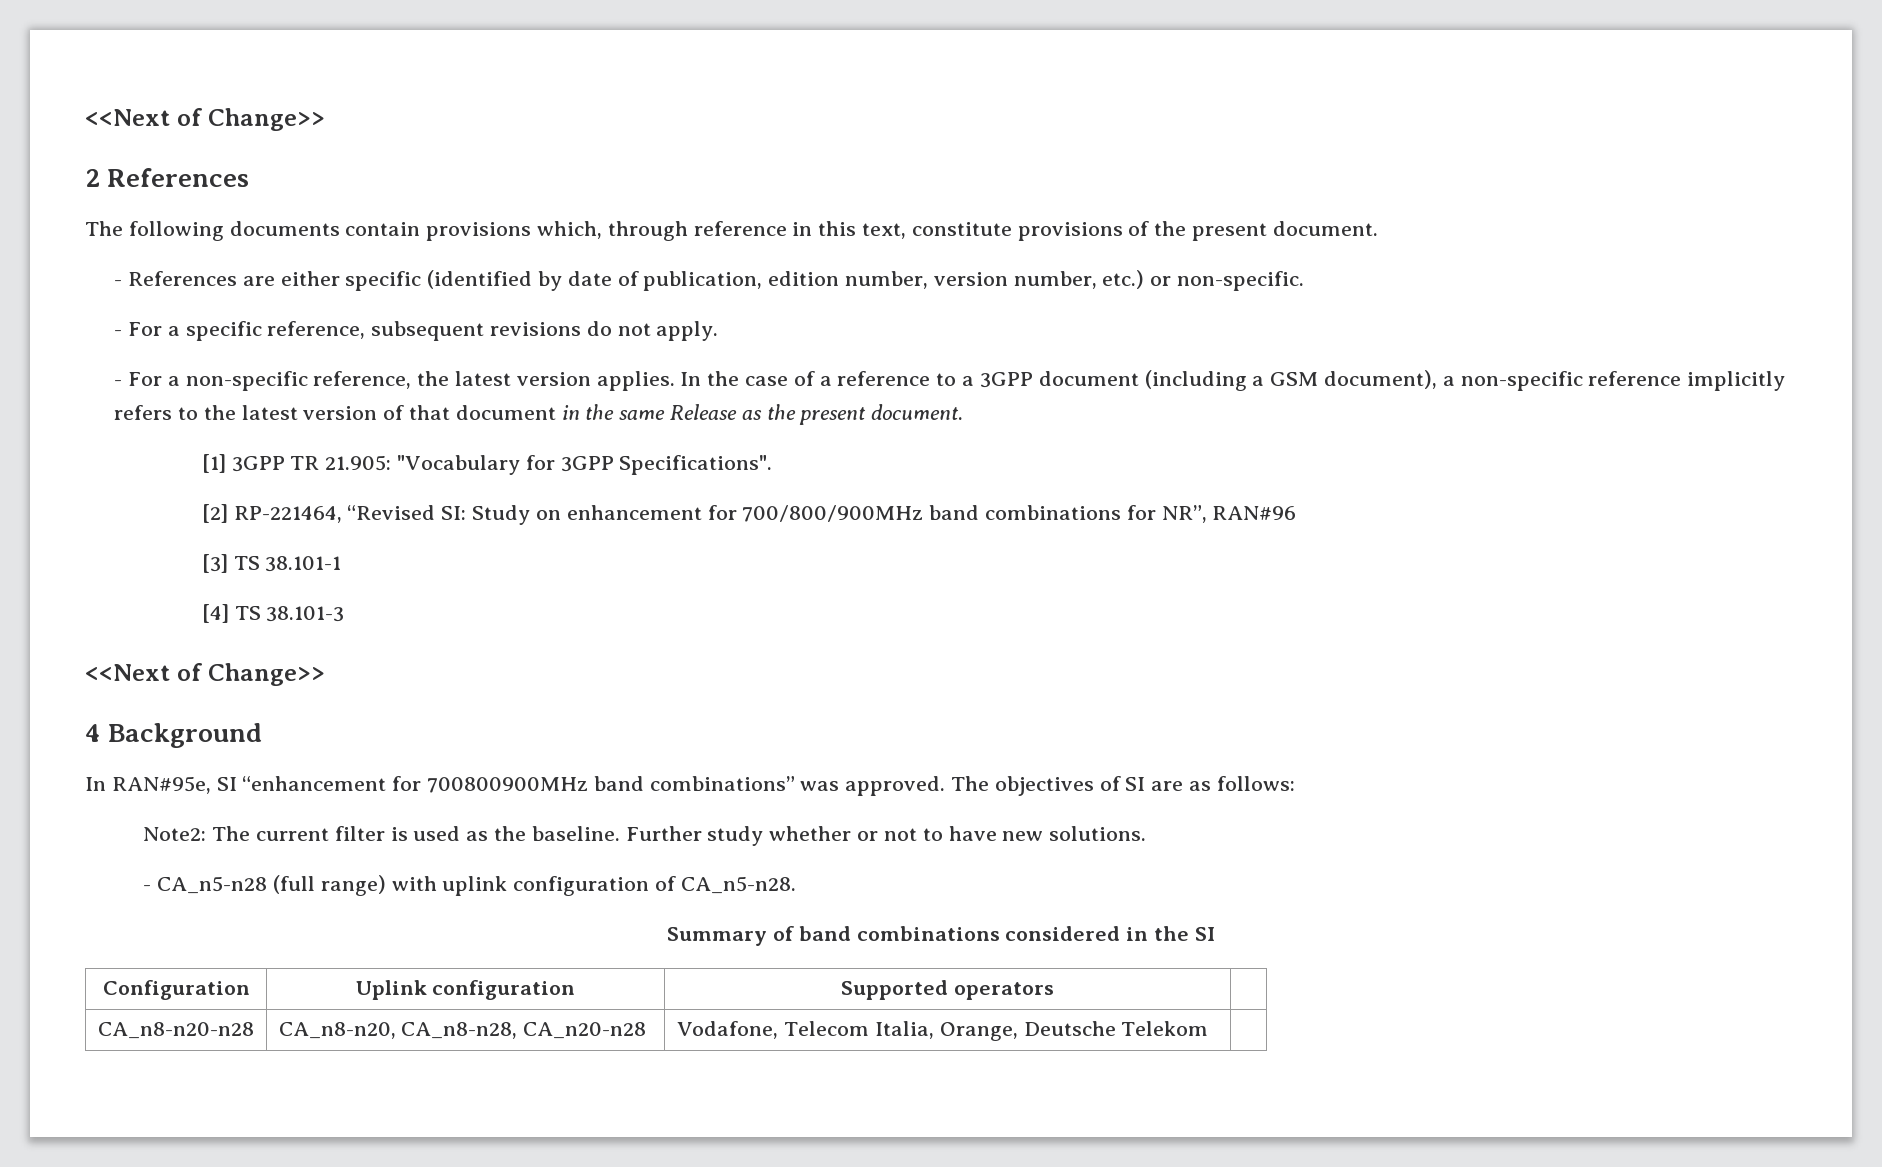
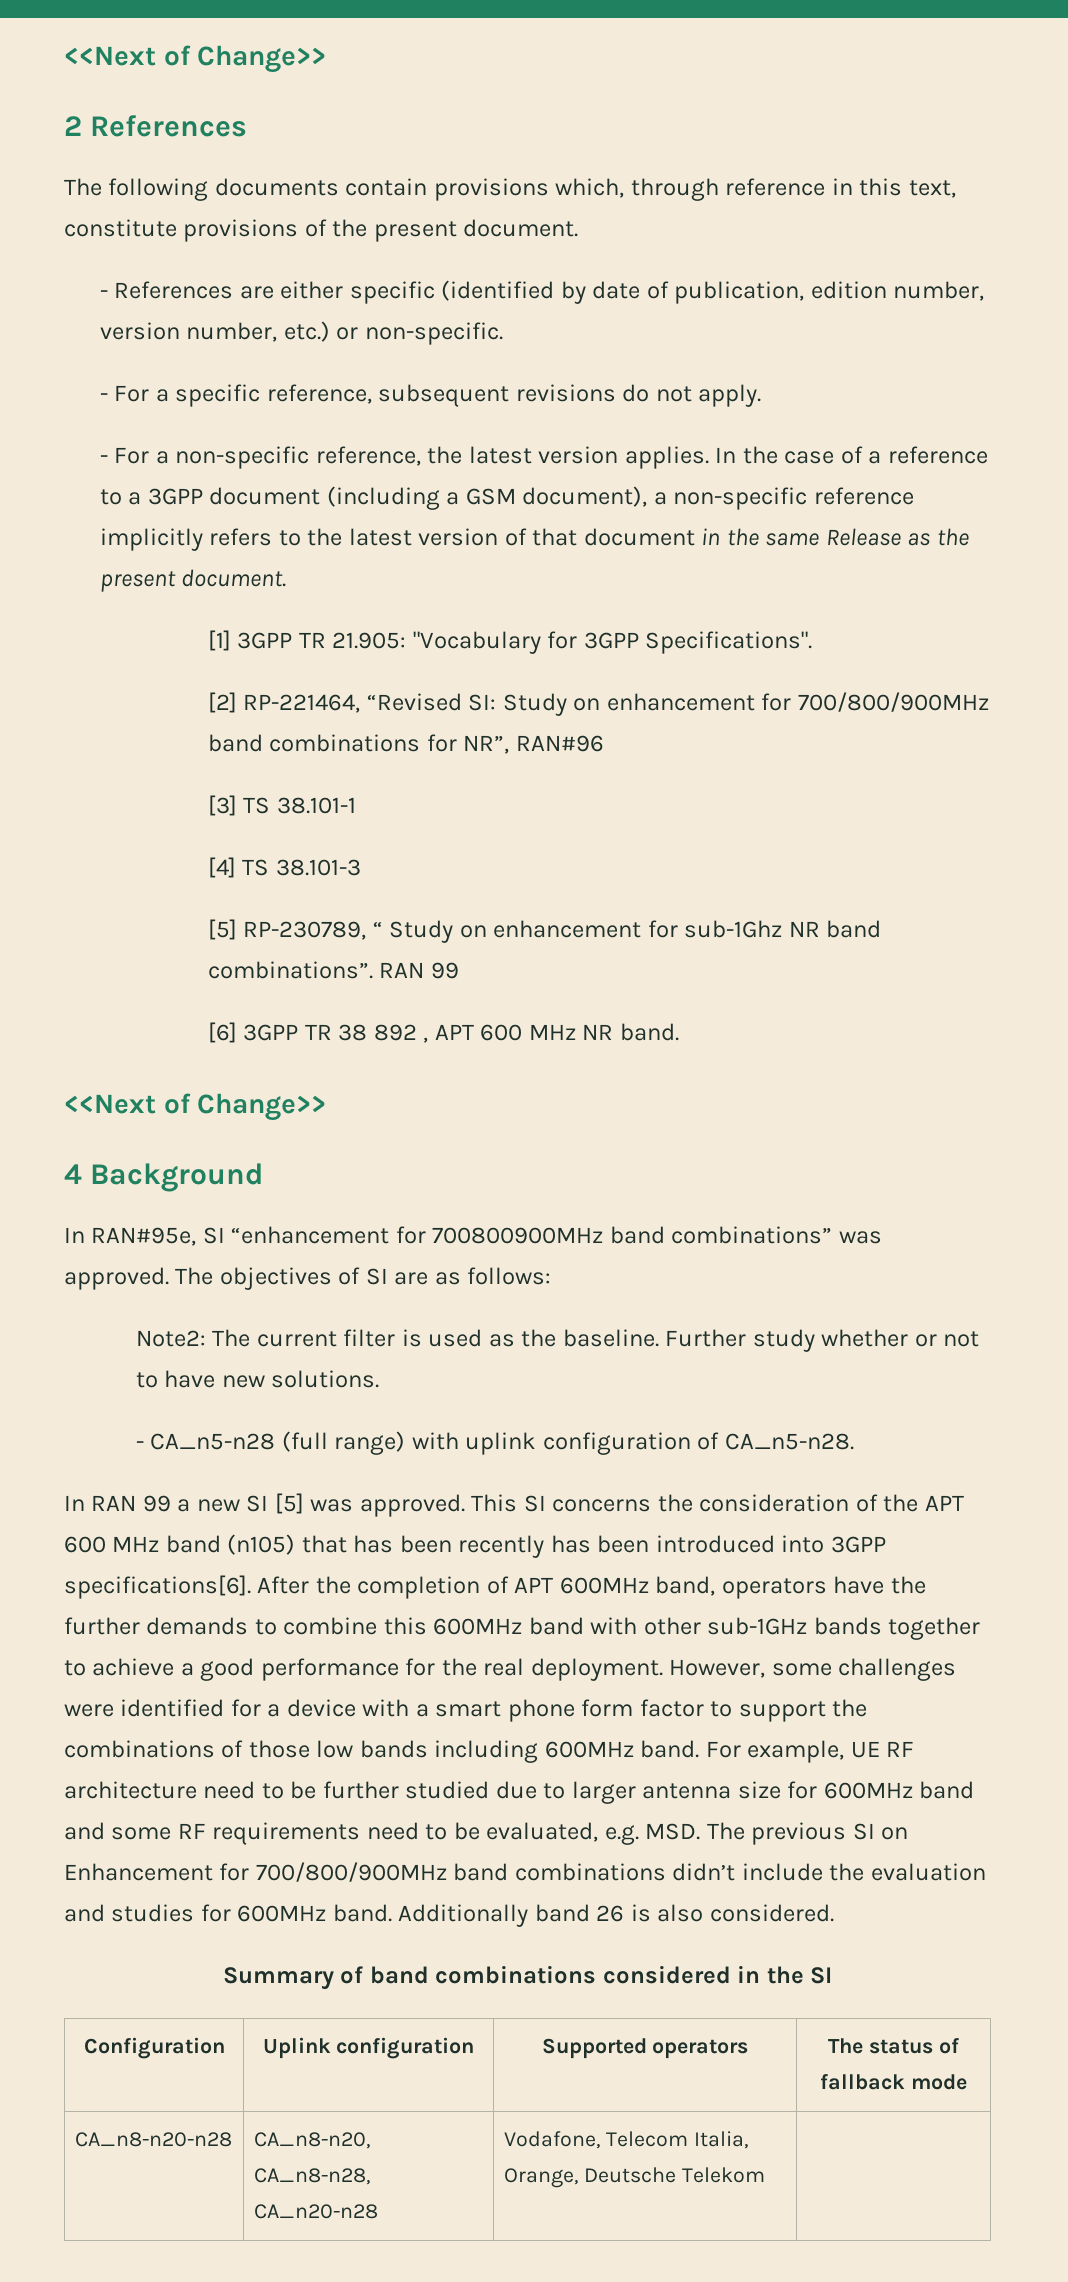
+ [5] RP-230789, “ Study on enhancement for sub-1Ghz NR band combinations”. RAN 99
+ [6] 3GPP TR 38 892 , APT 600 MHz NR band.
+ In RAN 99 a new SI [5] was approved. This SI concerns the consideration of the APT 600 MHz band (n105) that has been recently has been introduced into 3GPP specifications[6]. After the completion of APT 600MHz band, operators have the further demands to combine this 600MHz band with other sub-1GHz bands together to achieve a good performance for the real deployment. However, some challenges were identified for a device with a smart phone form factor to support the combinations of those low bands including 600MHz band. For example, UE RF architecture need to be further studied due to larger antenna size for 600MHz band and some RF requirements need to be evaluated, e.g. MSD. The previous SI on Enhancement for 700/800/900MHz band combinations didn’t include the evaluation and studies for 600MHz band. Additionally band 26 is also considered.
- Configuration | Uplink configuration | Supported operators |
+ Configuration | Uplink configuration | Supported operators | The status of fallback mode

